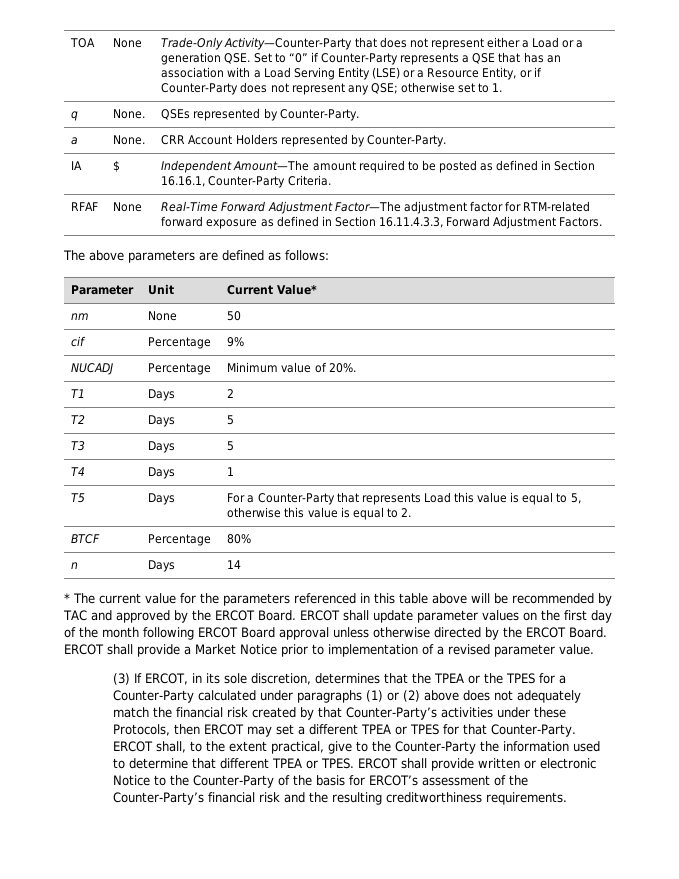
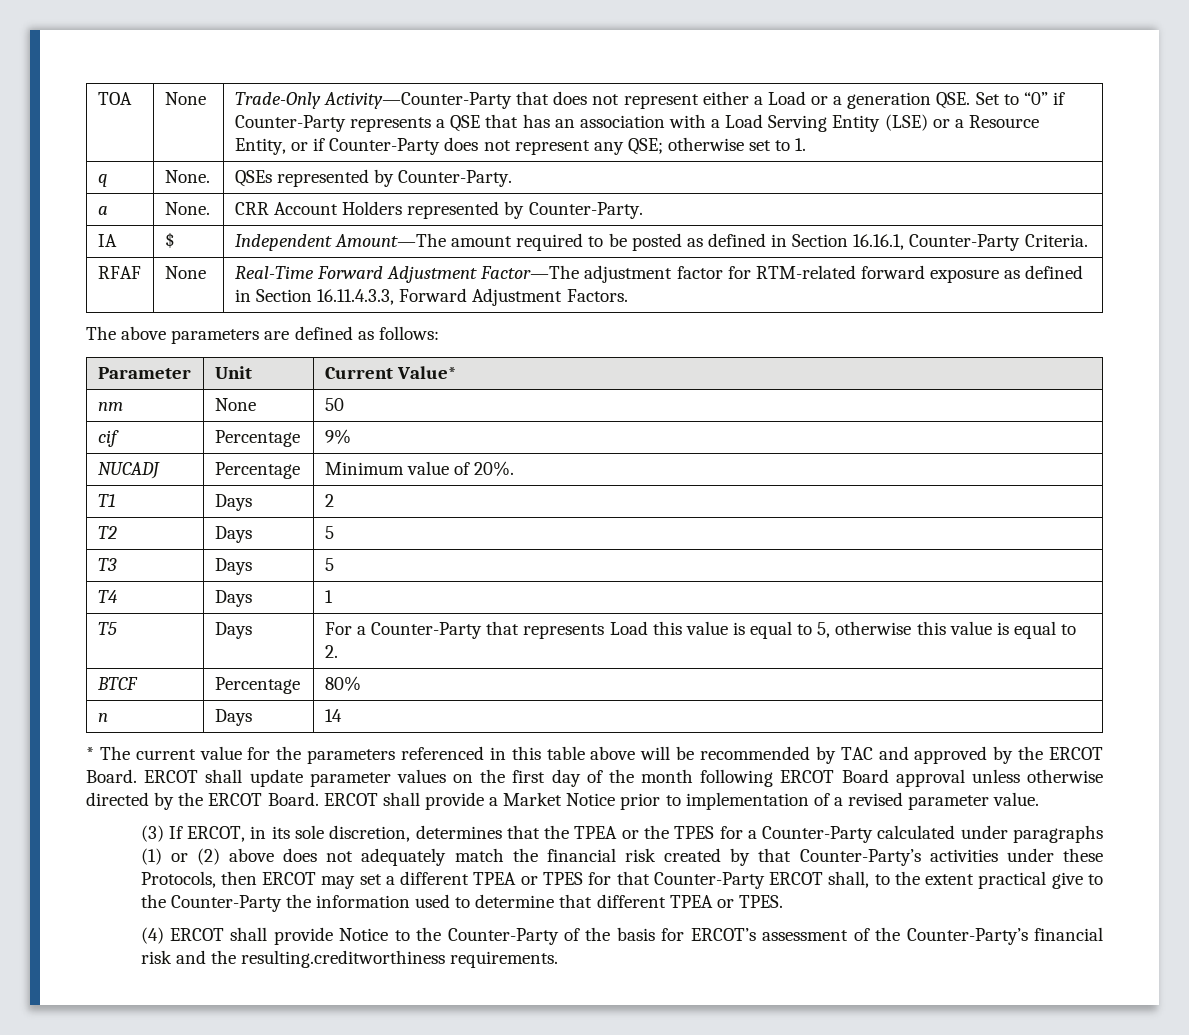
- (3) If ERCOT, in its sole discretion, determines that the TPEA or the TPES for a Counter-Party calculated under paragraphs (1) or (2) above does not adequately match the financial risk created by that Counter-Party’s activities under these Protocols, then ERCOT may set a different TPEA or TPES for that Counter-Party. ERCOT shall, to the extent practical, give to the Counter-Party the information used to determine that different TPEA or TPES. ERCOT shall provide written or electronic Notice to the Counter-Party of the basis for ERCOT’s assessment of the Counter-Party’s financial risk and the resulting creditworthiness requirements.
+ (3) If ERCOT, in its sole discretion, determines that the TPEA or the TPES for a Counter-Party calculated under paragraphs (1) or (2) above does not adequately match the financial risk created by that Counter-Party’s activities under these Protocols, then ERCOT may set a different TPEA or TPES for that Counter-Party ERCOT shall, to the extent practical give to the Counter-Party the information used to determine that different TPEA or TPES.
+ (4) ERCOT shall provide Notice to the Counter-Party of the basis for ERCOT’s assessment of the Counter-Party’s financial risk and the resulting.creditworthiness requirements.

